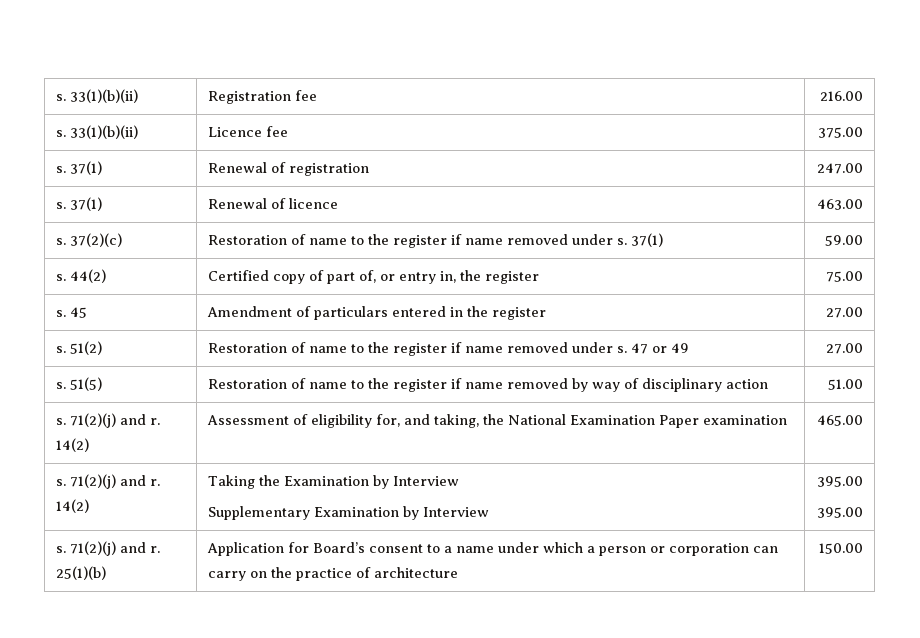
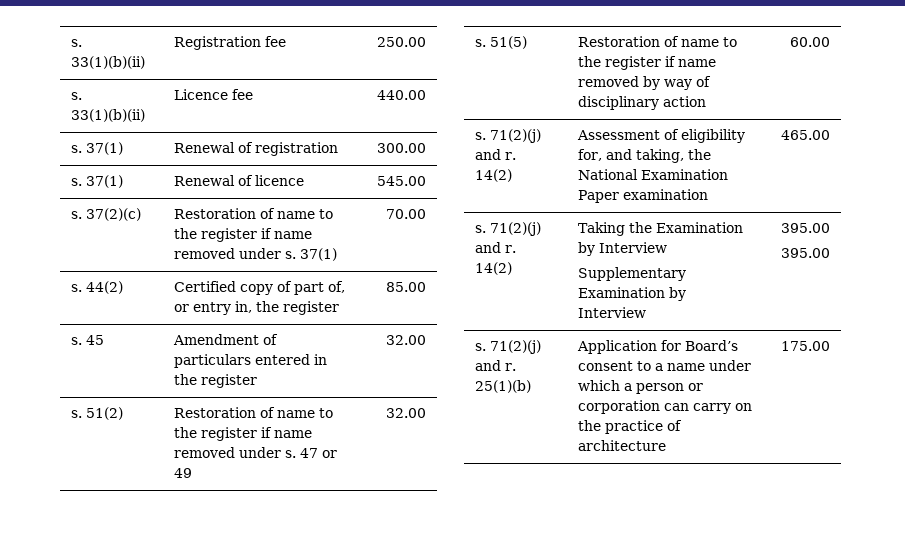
- s. 33(1)(b)(ii) | Registration fee | 216.00
+ s. 33(1)(b)(ii) | Registration fee | 250.00
- s. 33(1)(b)(ii) | Licence fee | 375.00
+ s. 33(1)(b)(ii) | Licence fee | 440.00
- s. 37(1) | Renewal of registration | 247.00
+ s. 37(1) | Renewal of registration | 300.00
- s. 37(1) | Renewal of licence | 463.00
+ s. 37(1) | Renewal of licence | 545.00
- s. 37(2)(c) | Restoration of name to the register if name removed under s. 37(1) | 59.00
+ s. 37(2)(c) | Restoration of name to the register if name removed under s. 37(1) | 70.00
- s. 44(2) | Certified copy of part of, or entry in, the register | 75.00
+ s. 44(2) | Certified copy of part of, or entry in, the register | 85.00
- s. 45 | Amendment of particulars entered in the register | 27.00
+ s. 45 | Amendment of particulars entered in the register | 32.00
- s. 51(2) | Restoration of name to the register if name removed under s. 47 or 49 | 27.00
+ s. 51(2) | Restoration of name to the register if name removed under s. 47 or 49 | 32.00
- s. 51(5) | Restoration of name to the register if name removed by way of disciplinary action | 51.00
+ s. 51(5) | Restoration of name to the register if name removed by way of disciplinary action | 60.00
- s. 71(2)(j) and r. 25(1)(b) | Application for Board’s consent to a name under which a person or corporation can carry on the practice of architecture | 150.00
+ s. 71(2)(j) and r. 25(1)(b) | Application for Board’s consent to a name under which a person or corporation can carry on the practice of architecture | 175.00

